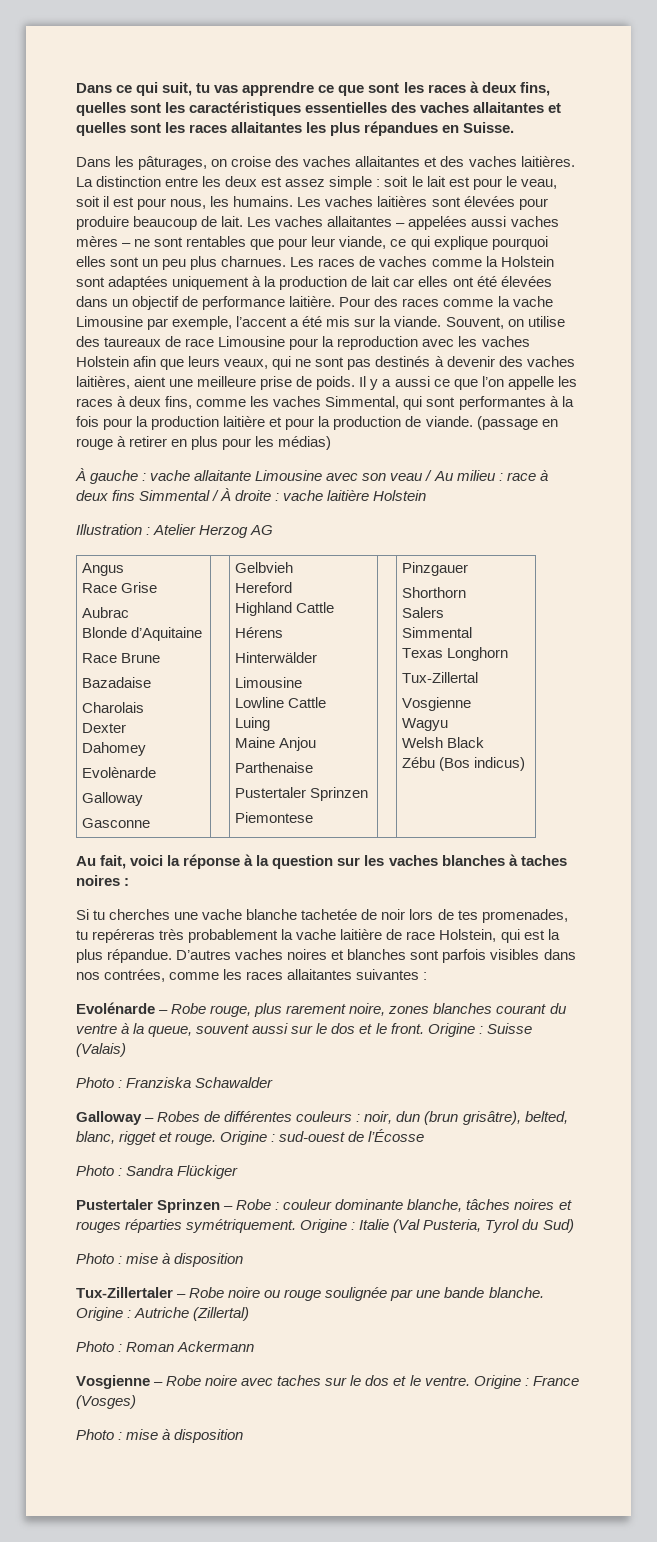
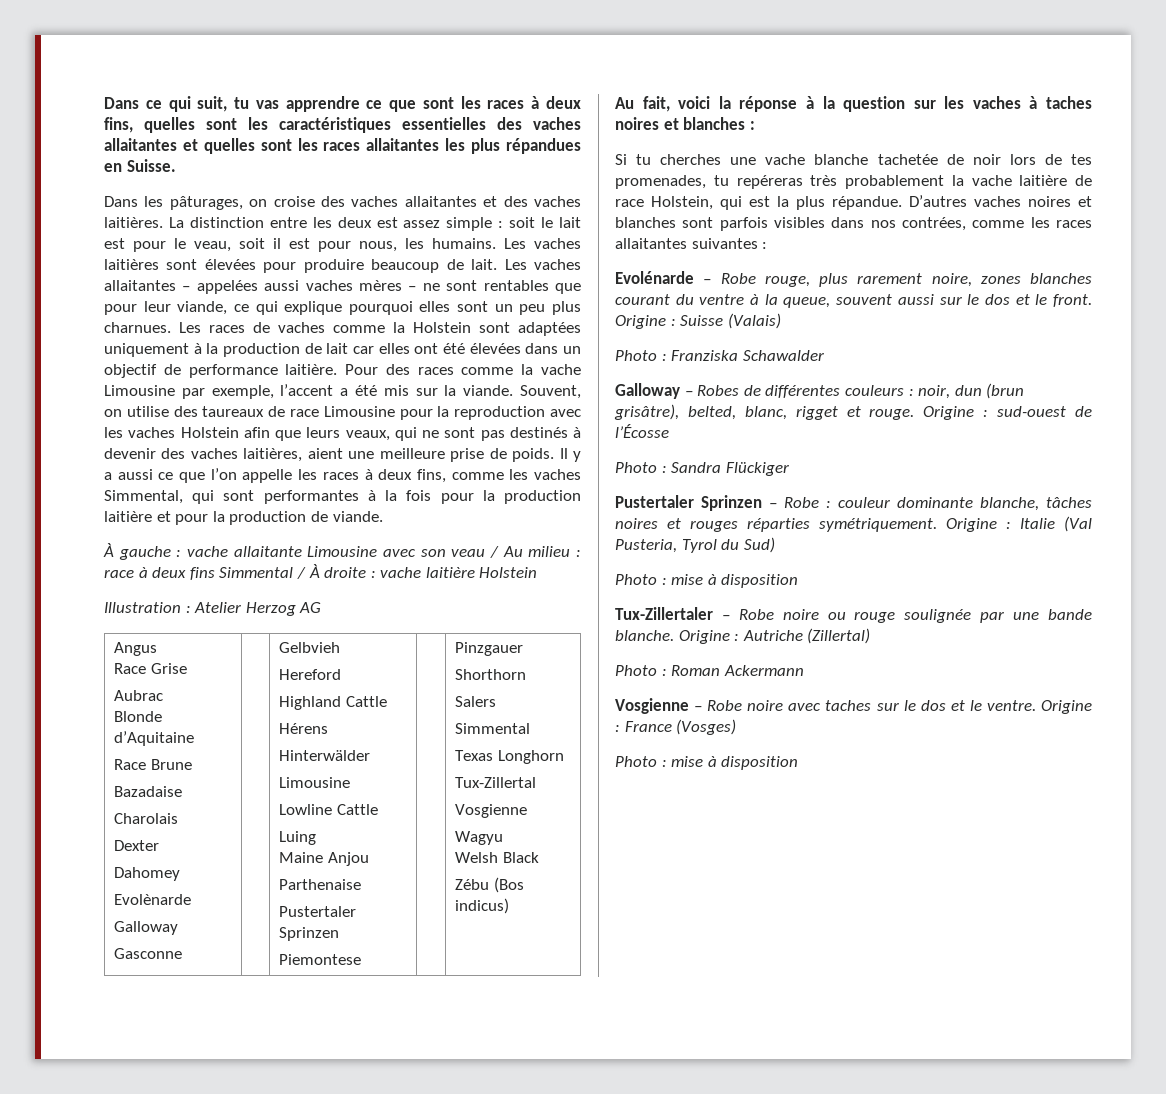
- (passage en rouge à retirer en plus pour les médias)
- Au fait, voici la réponse à la question sur les vaches blanches à taches noires :
+ Au fait, voici la réponse à la question sur les vaches à taches noires et blanches :

